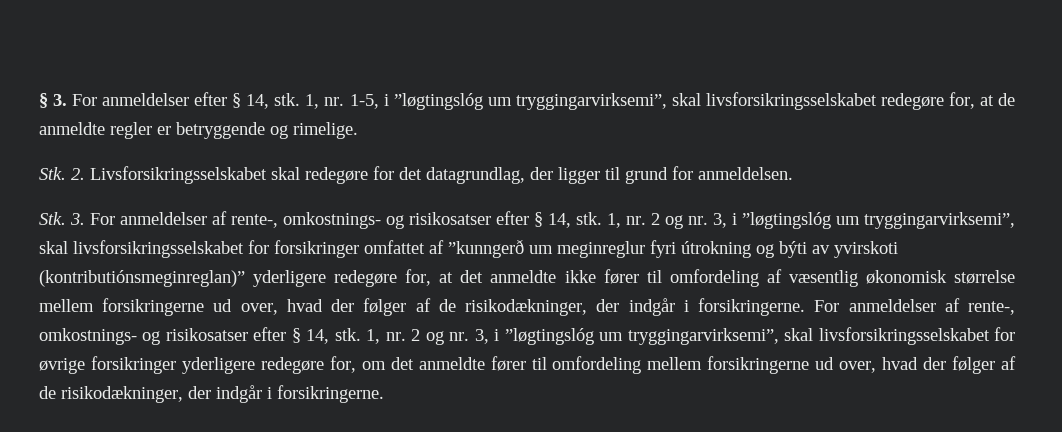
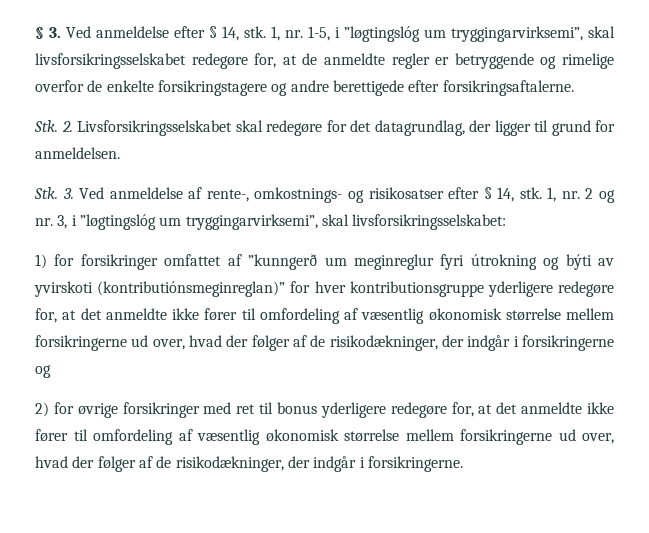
- § 3. For anmeldelser efter § 14, stk.
+ § 3. Ved anmeldelse efter § 14, stk.
- 1, nr. 1-5, i ”løgtingslóg um tryggingarvirksemi”, skal livsforsikringsselskabet redegøre for, at de anmeldte regler er betryggende og rimelige.
+ 1, nr. 1-5, i ”løgtingslóg um tryggingarvirksemi”, skal livsforsikringsselskabet redegøre for, at de anmeldte regler er betryggende og rimelige overfor de enkelte forsikringstagere og andre berettigede efter forsikringsaftalerne.
- Stk. 3. For anmeldelser af rente-, omkostnings- og risikosatser efter § 14, stk.
+ Stk. 3. Ved anmeldelse af rente-, omkostnings- og risikosatser efter § 14, stk.
- 1, nr. 2 og nr. 3, i ”løgtingslóg um tryggingarvirksemi”, skal livsforsikringsselskabet for forsikringer omfattet af ”kunngerð um meginreglur fyri útrokning og býti av yvirskoti (kontributiónsmeginreglan)” yderligere redegøre for, at det anmeldte ikke fører til omfordeling af væsentlig økonomisk størrelse mellem forsikringerne ud over, hvad der følger af de risikodækninger, der indgår i forsikringerne. For anmeldelser af rente-, omkostnings- og risikosatser efter § 14, stk. 1, nr. 2 og nr. 3, i ”løgtingslóg um tryggingarvirksemi”, skal livsforsikringsselskabet for øvrige forsikringer yderligere redegøre for, om det anmeldte fører til omfordeling mellem forsikringerne ud over, hvad der følger af de risikodækninger, der indgår i forsikringerne.
+ 1, nr. 2 og nr. 3, i ”løgtingslóg um tryggingarvirksemi”, skal livsforsikringsselskabet:
+ 1) for forsikringer omfattet af ”kunngerð um meginreglur fyri útrokning og býti av yvirskoti (kontributiónsmeginreglan)” for hver kontributionsgruppe yderligere redegøre for, at det anmeldte ikke fører til omfordeling af væsentlig økonomisk størrelse mellem forsikringerne ud over, hvad der følger af de risikodækninger, der indgår i forsikringerne og
+ 2) for øvrige forsikringer med ret til bonus yderligere redegøre for, at det anmeldte ikke fører til omfordeling af væsentlig økonomisk størrelse mellem forsikringerne ud over, hvad der følger af de risikodækninger, der indgår i forsikringerne.

